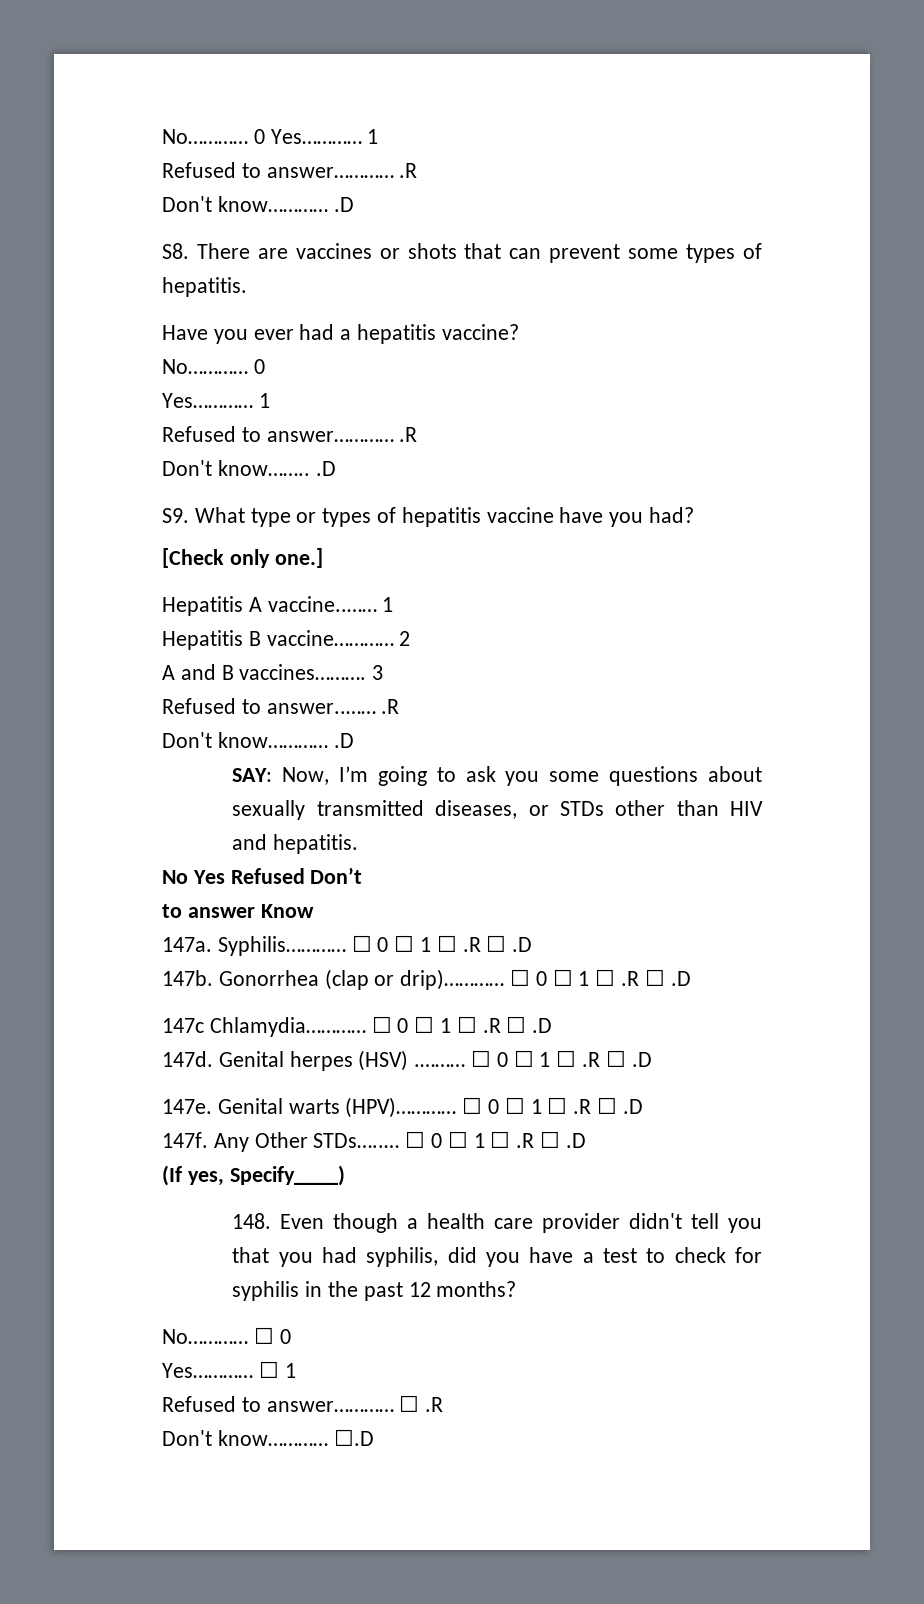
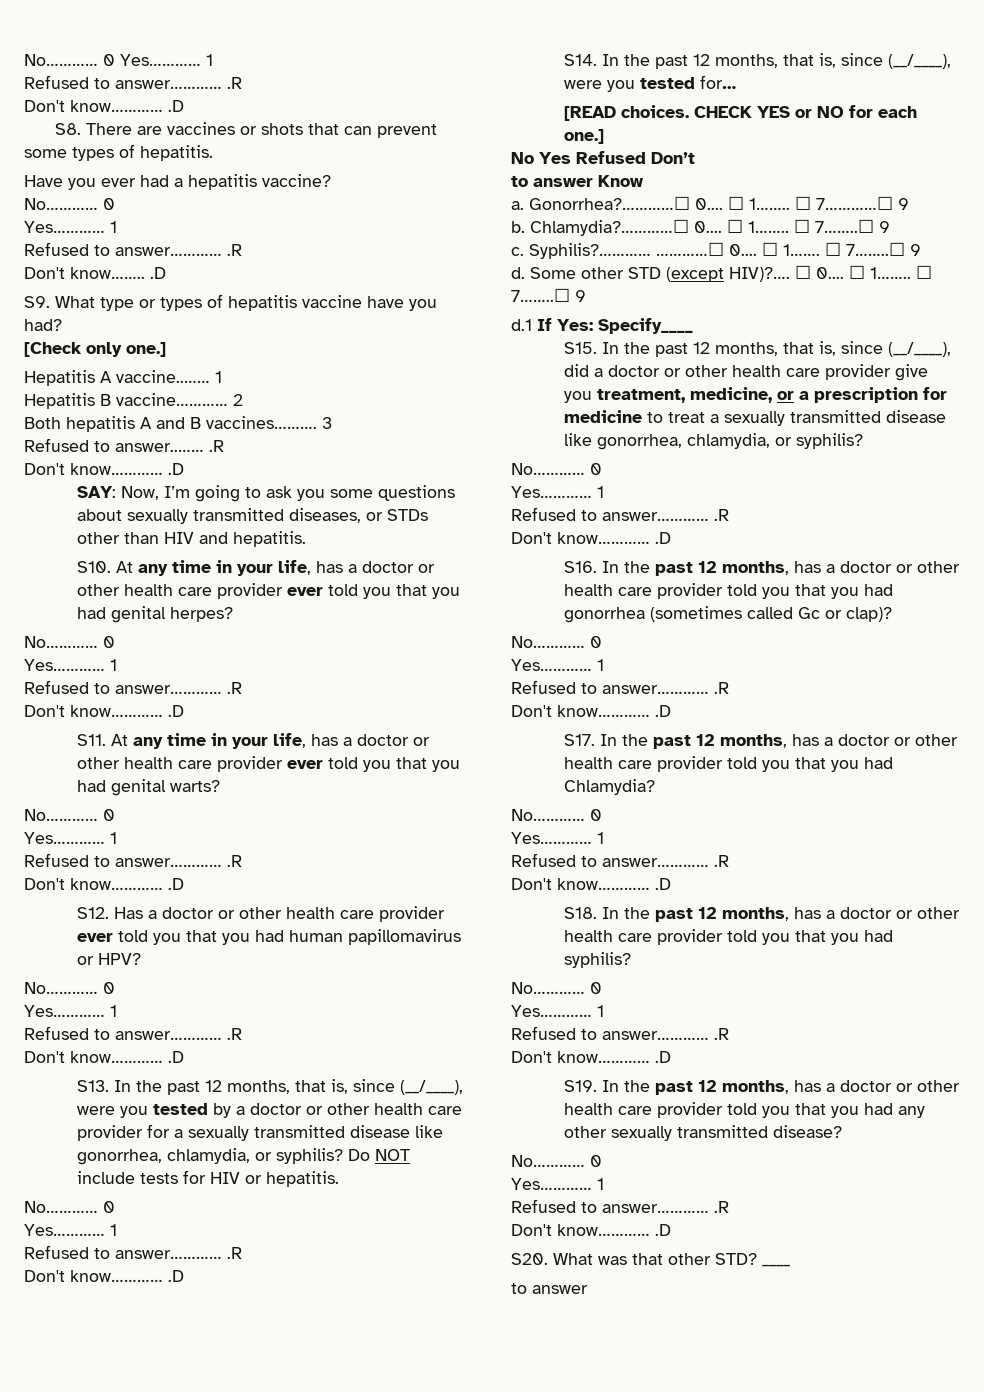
- A and B vaccines……….
+ Both hepatitis A and B vaccines……….
+ S10. At any time in your life, has a doctor or other health care provider ever told you that you had genital herpes?
+ No………… 0
+ Yes………… 1
+ Refused to answer………… .R
+ Don't know………… .D
+ S11. At any time in your life, has a doctor or other health care provider ever told you that you had genital warts?
+ No………… 0
+ Yes………… 1
+ Refused to answer………… .R
+ Don't know………… .D
+ S12. Has a doctor or other health care provider ever told you that you had human papillomavirus or HPV?
+ No………… 0
+ Yes………… 1
+ Refused to answer………… .R
+ Don't know………… .D
+ S13. In the past 12 months, that is, since (__/____), were you tested by a doctor or other health care provider for a sexually transmitted disease like gonorrhea, chlamydia, or syphilis? Do NOT include tests for HIV or hepatitis.
+ No………… 0
+ Yes………… 1
+ Refused to answer………… .R
+ Don't know………… .D
+ S14. In the past 12 months, that is, since (__/____), were you tested for…
+ [READ choices. CHECK YES or NO for each one.]
- 147a. Syphilis………… ☐ 0 ☐ 1 ☐ .R ☐ .D
- 147b. Gonorrhea (clap or drip)………… ☐ 0 ☐ 1 ☐ .R ☐ .D
- 147c Chlamydia………… ☐ 0 ☐ 1 ☐ .R ☐ .D
- 147d. Genital herpes (HSV) .……… ☐ 0 ☐ 1 ☐ .R ☐ .D
- 147e. Genital warts (HPV)………… ☐ 0 ☐ 1 ☐ .R ☐ .D
- 147f. Any Other STDs…..… ☐ 0 ☐ 1 ☐ .R ☐ .D
- (If yes, Specify____)
- 148. Even though a health care provider didn't tell you that you had syphilis, did you have a test to check for syphilis in the past 12 months?
- No………… ☐ 0
- Yes………… ☐ 1
- Refused to answer………… ☐ .R
- Don't know………… ☐.D
+ a. Gonorrhea?…………☐ 0.... ☐ 1…….. ☐ 7…………☐ 9
+ b. Chlamydia?…………☐ 0.... ☐ 1…….. ☐ 7……..☐ 9
+ c. Syphilis?………… …………☐ 0.... ☐ 1……. ☐ 7……..☐ 9
+ d. Some other STD (except HIV)?…. ☐ 0.... ☐ 1…….. ☐ 7……..☐ 9
+ d.1 If Yes: Specify____
+ S15. In the past 12 months, that is, since (__/____), did a doctor or other health care provider give you treatment, medicine, or a prescription for medicine to treat a sexually transmitted disease like gonorrhea, chlamydia, or syphilis?
+ No………… 0
+ Yes………… 1
+ Refused to answer………… .R
+ Don't know………… .D
+ S16. In the past 12 months, has a doctor or other health care provider told you that you had gonorrhea (sometimes called Gc or clap)?
+ No………… 0
+ Yes………… 1
+ Refused to answer………… .R
+ Don't know………… .D
+ S17. In the past 12 months, has a doctor or other health care provider told you that you had Chlamydia?
+ No………… 0
+ Yes………… 1
+ Refused to answer………… .R
+ Don't know………… .D
+ S18. In the past 12 months, has a doctor or other health care provider told you that you had syphilis?
+ No………… 0
+ Yes………… 1
+ Refused to answer………… .R
+ Don't know………… .D
+ S19. In the past 12 months, has a doctor or other health care provider told you that you had any other sexually transmitted disease?
+ No………… 0
+ Yes………… 1
+ Refused to answer………… .R
+ Don't know………… .D
+ S20. What was that other STD? ____
+ to answer

